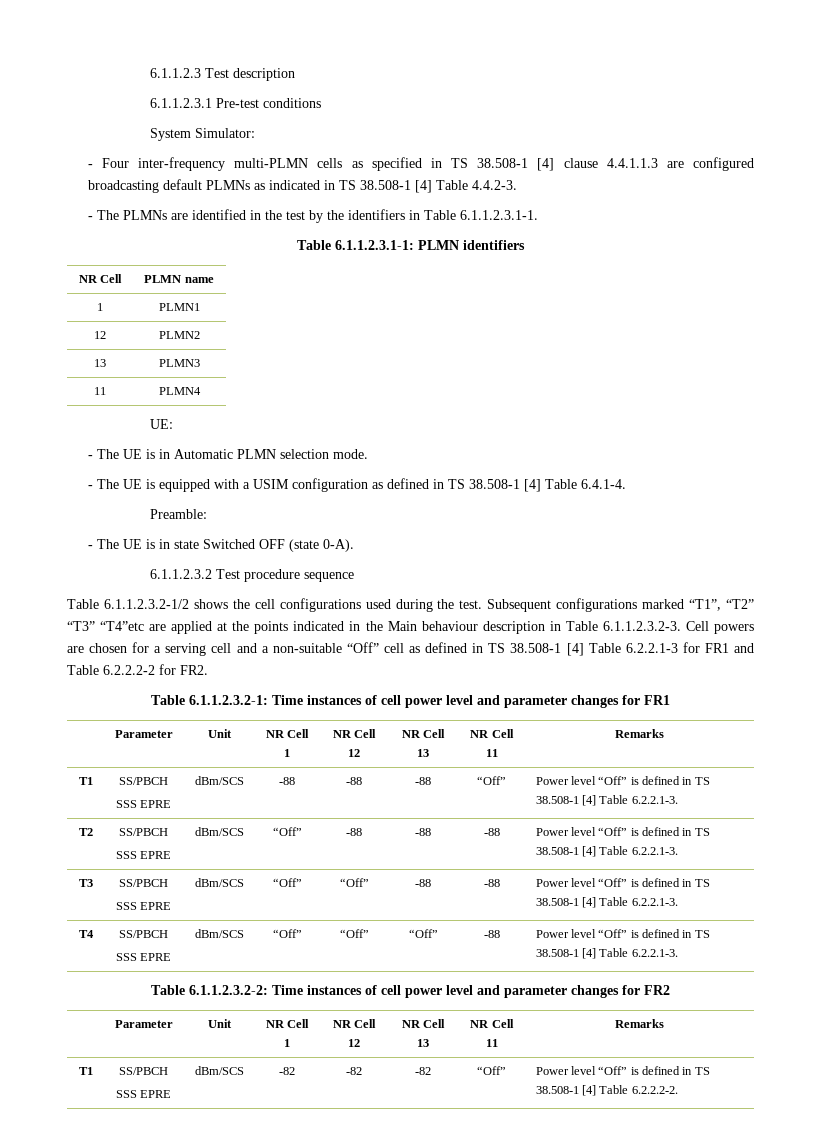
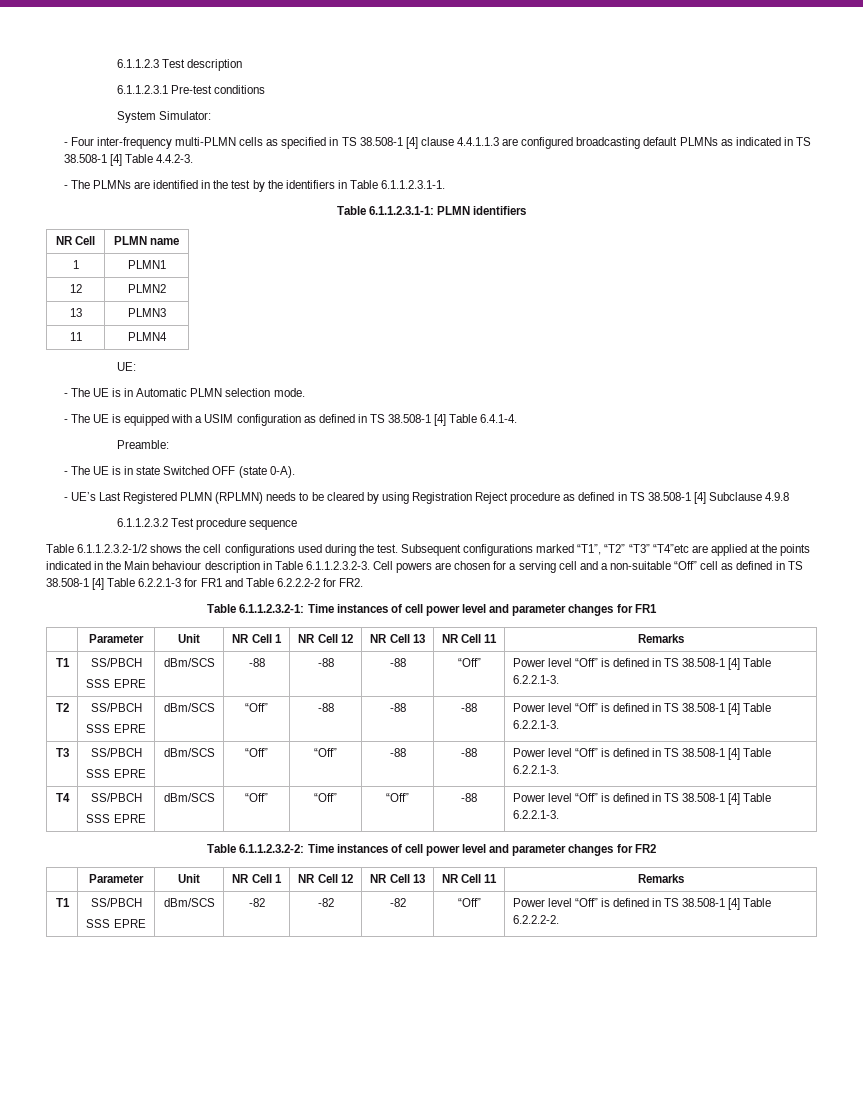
+ - UE’s Last Registered PLMN (RPLMN) needs to be cleared by using Registration Reject procedure as defined in TS 38.508-1 [4] Subclause 4.9.8

